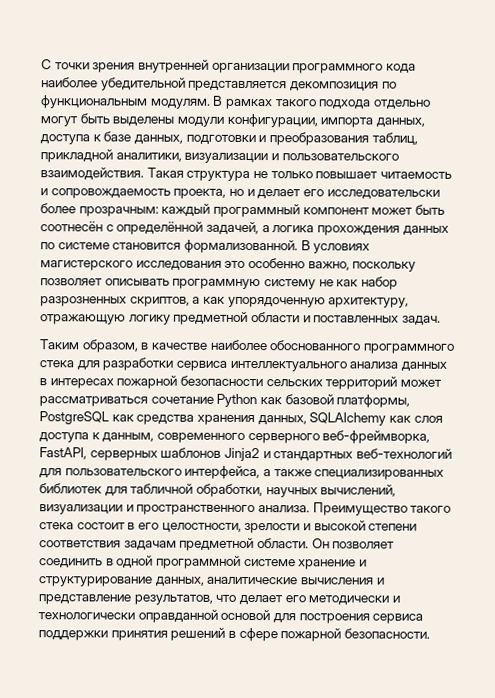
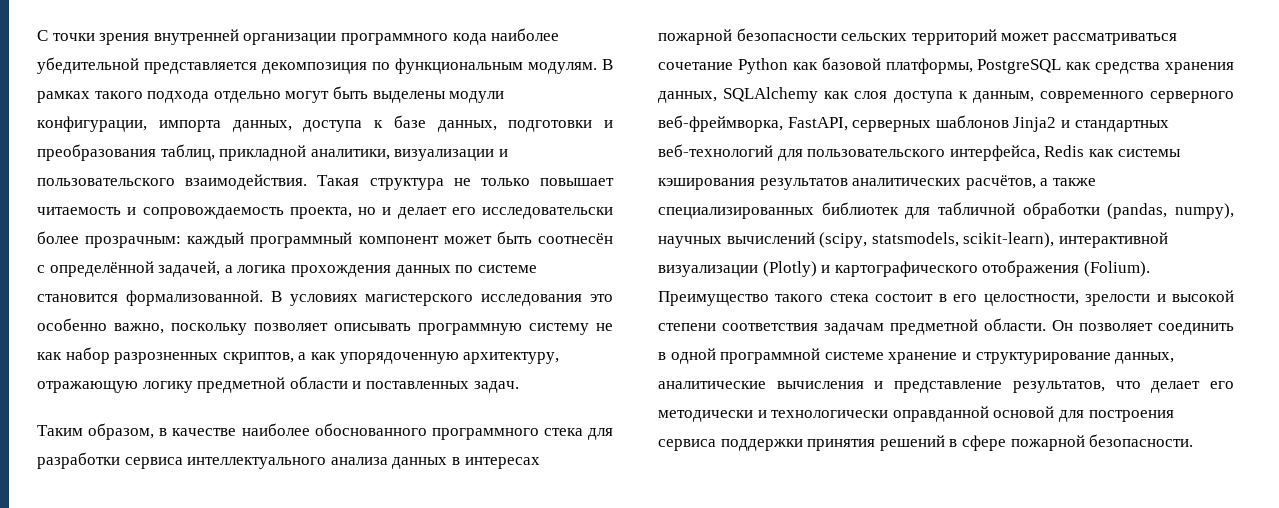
- Таким образом, в качестве наиболее обоснованного программного стека для разработки сервиса интеллектуального анализа данных в интересах пожарной безопасности сельских территорий может рассматриваться сочетание Python как базовой платформы, PostgreSQL как средства хранения данных, SQLAlchemy как слоя доступа к данным, современного серверного веб-фреймворка, FastAPI, серверных шаблонов Jinja2 и стандартных веб-технологий для пользовательского интерфейса, а также специализированных библиотек для табличной обработки, научных вычислений, визуализации и пространственного анализа.
+ Таким образом, в качестве наиболее обоснованного программного стека для разработки сервиса интеллектуального анализа данных в интересах пожарной безопасности сельских территорий может рассматриваться сочетание Python как базовой платформы, PostgreSQL как средства хранения данных, SQLAlchemy как слоя доступа к данным, современного серверного веб-фреймворка, FastAPI, серверных шаблонов Jinja2 и стандартных веб-технологий для пользовательского интерфейса, Redis как системы кэширования результатов аналитических расчётов, а также специализированных библиотек для табличной обработки (pandas, numpy), научных вычислений (scipy, statsmodels, scikit-learn), интерактивной визуализации (Plotly) и картографического отображения (Folium).

